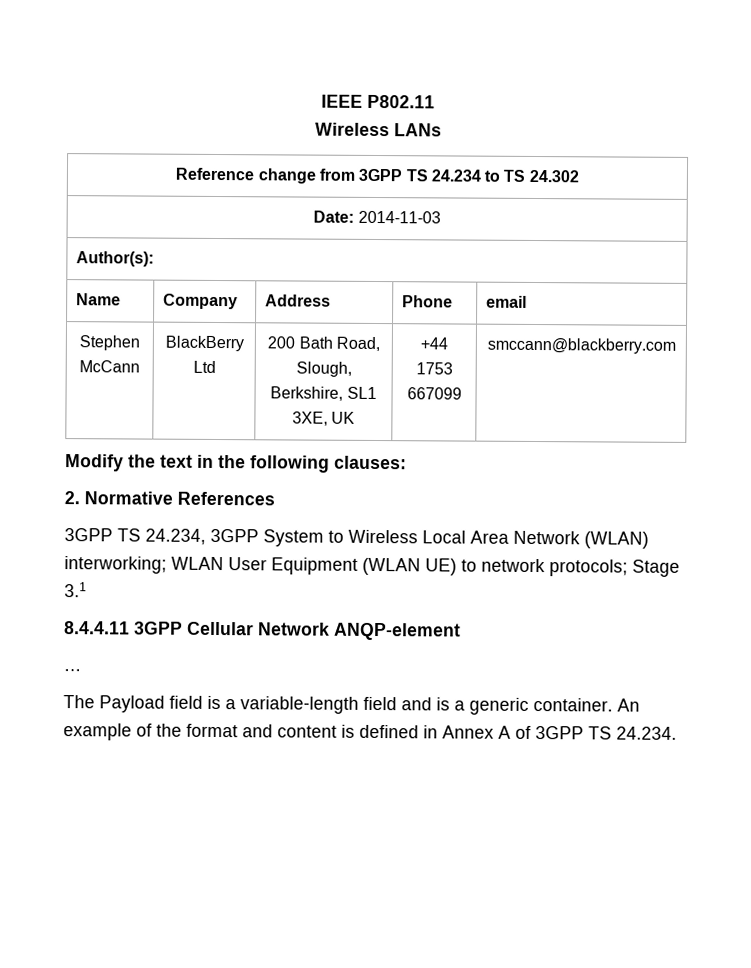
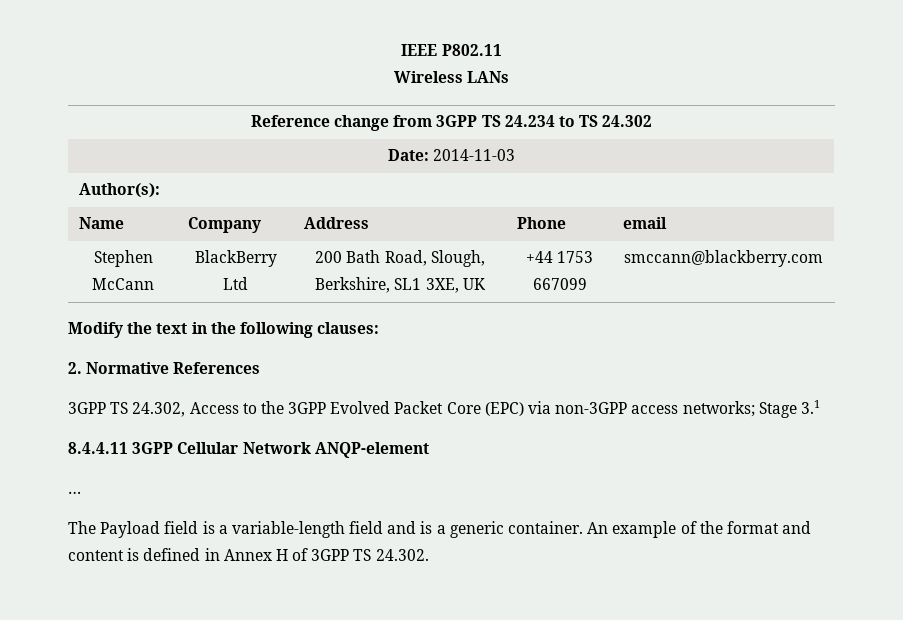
- 3GPP TS 24.234, 3GPP System to Wireless Local Area Network (WLAN) interworking; WLAN User Equipment (WLAN UE) to network protocols; Stage 3.1
+ 3GPP TS 24.302, Access to the 3GPP Evolved Packet Core (EPC) via non-3GPP access networks; Stage 3.1
- An example of the format and content is defined in Annex A of 3GPP TS 24.234.
+ An example of the format and content is defined in Annex H of 3GPP TS 24.302.

